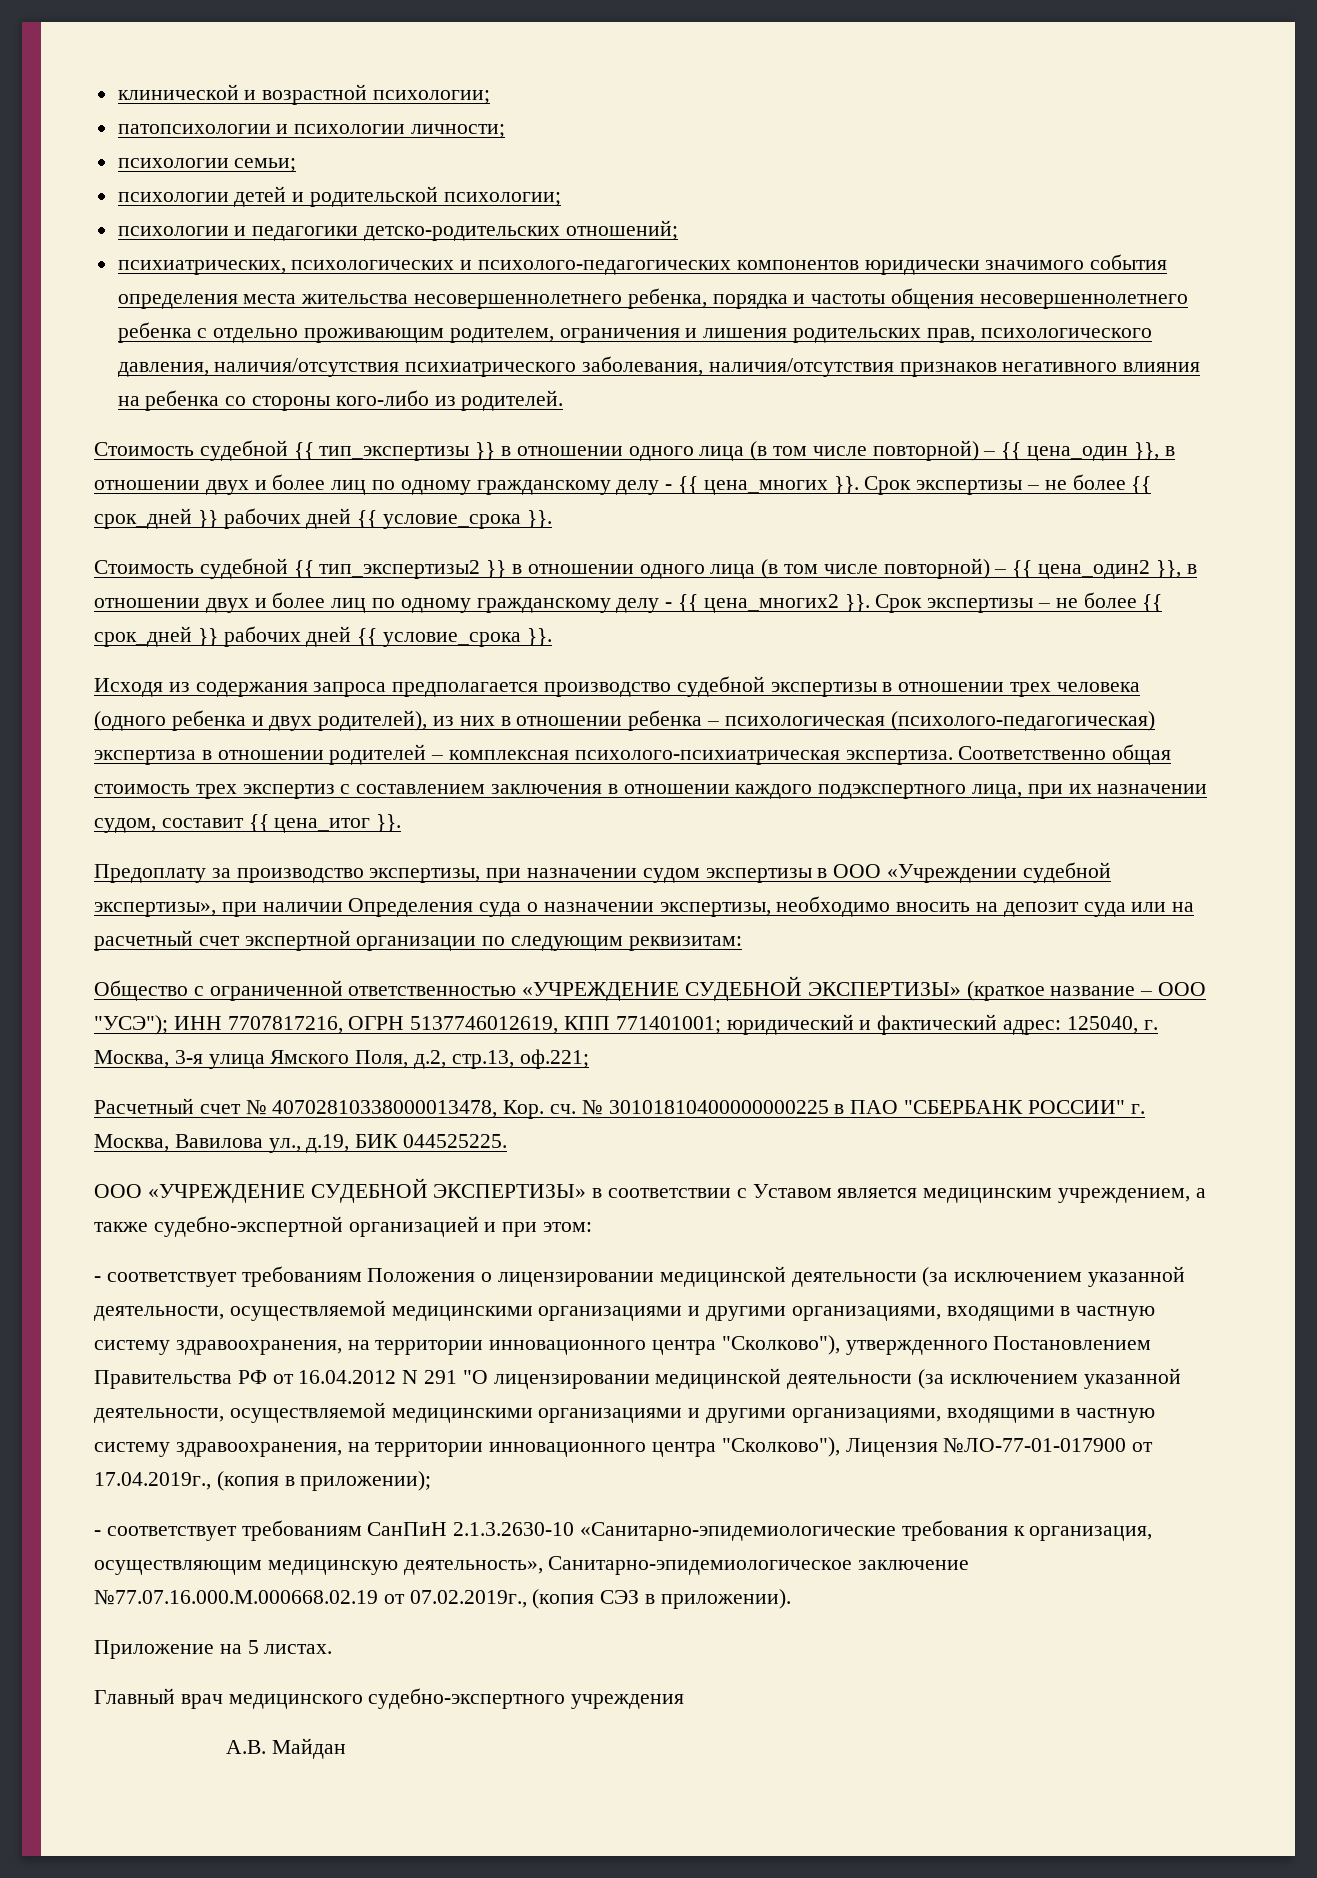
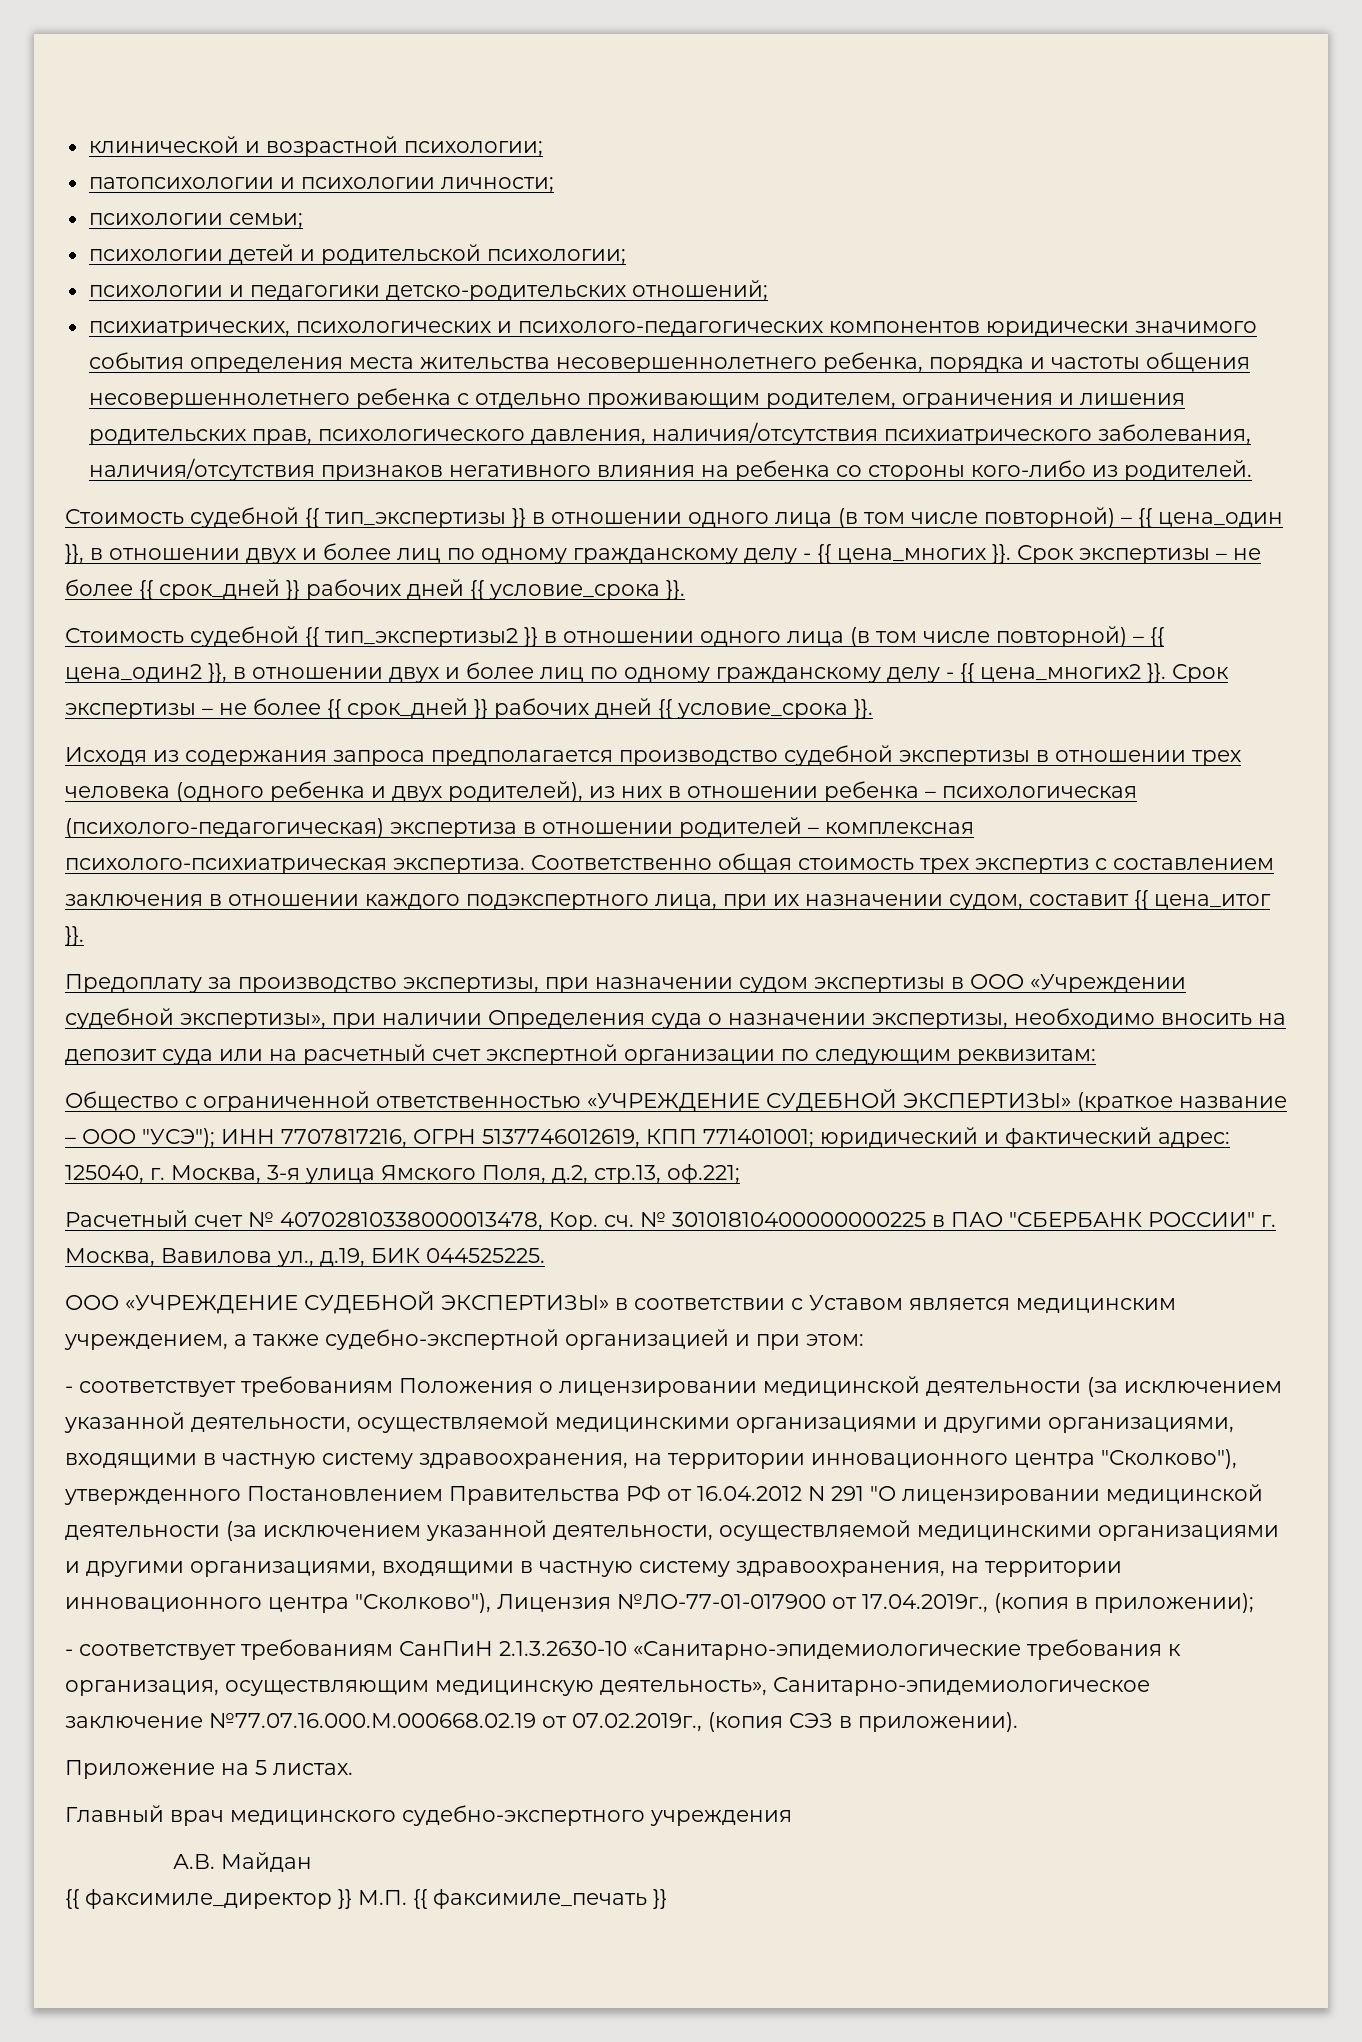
+ {{ факсимиле_директор }} М.П. {{ факсимиле_печать }}

